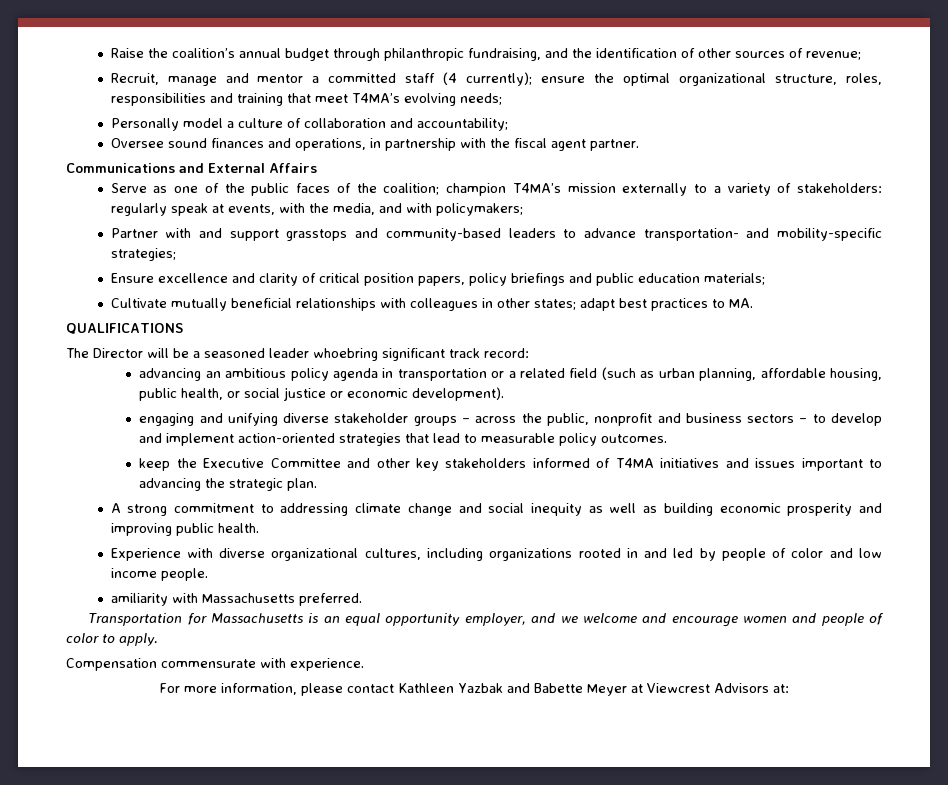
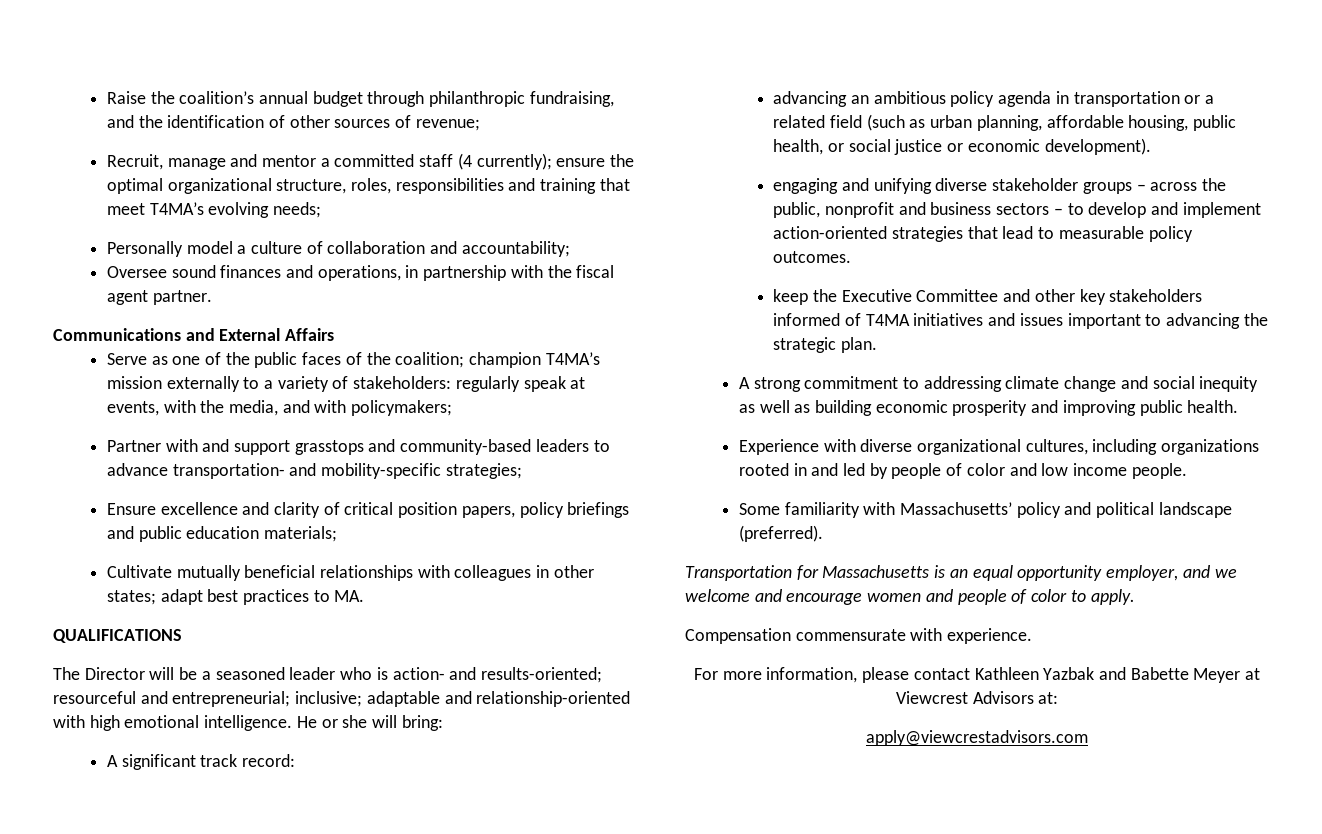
- The Director will be a seasoned leader whoebring significant track record:
+ The Director will be a seasoned leader who is action- and results-oriented; resourceful and entrepreneurial; inclusive; adaptable and relationship-oriented with high emotional intelligence. He or she will bring:
+ A significant track record:
- amiliarity with Massachusetts preferred.
+ Some familiarity with Massachusetts’ policy and political landscape (preferred).
+ apply@viewcrestadvisors.com

